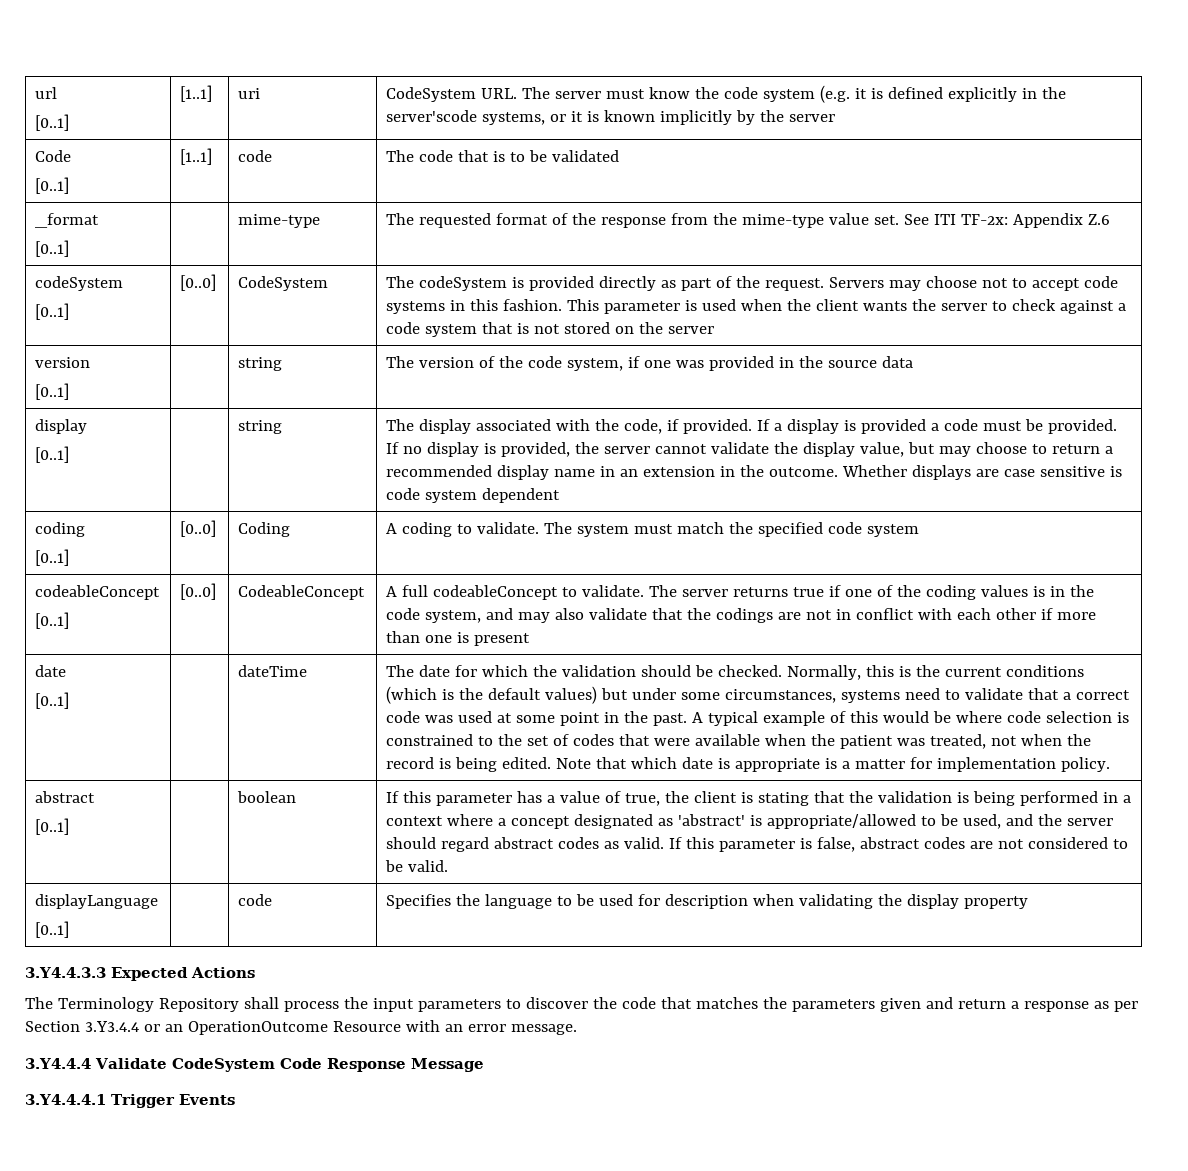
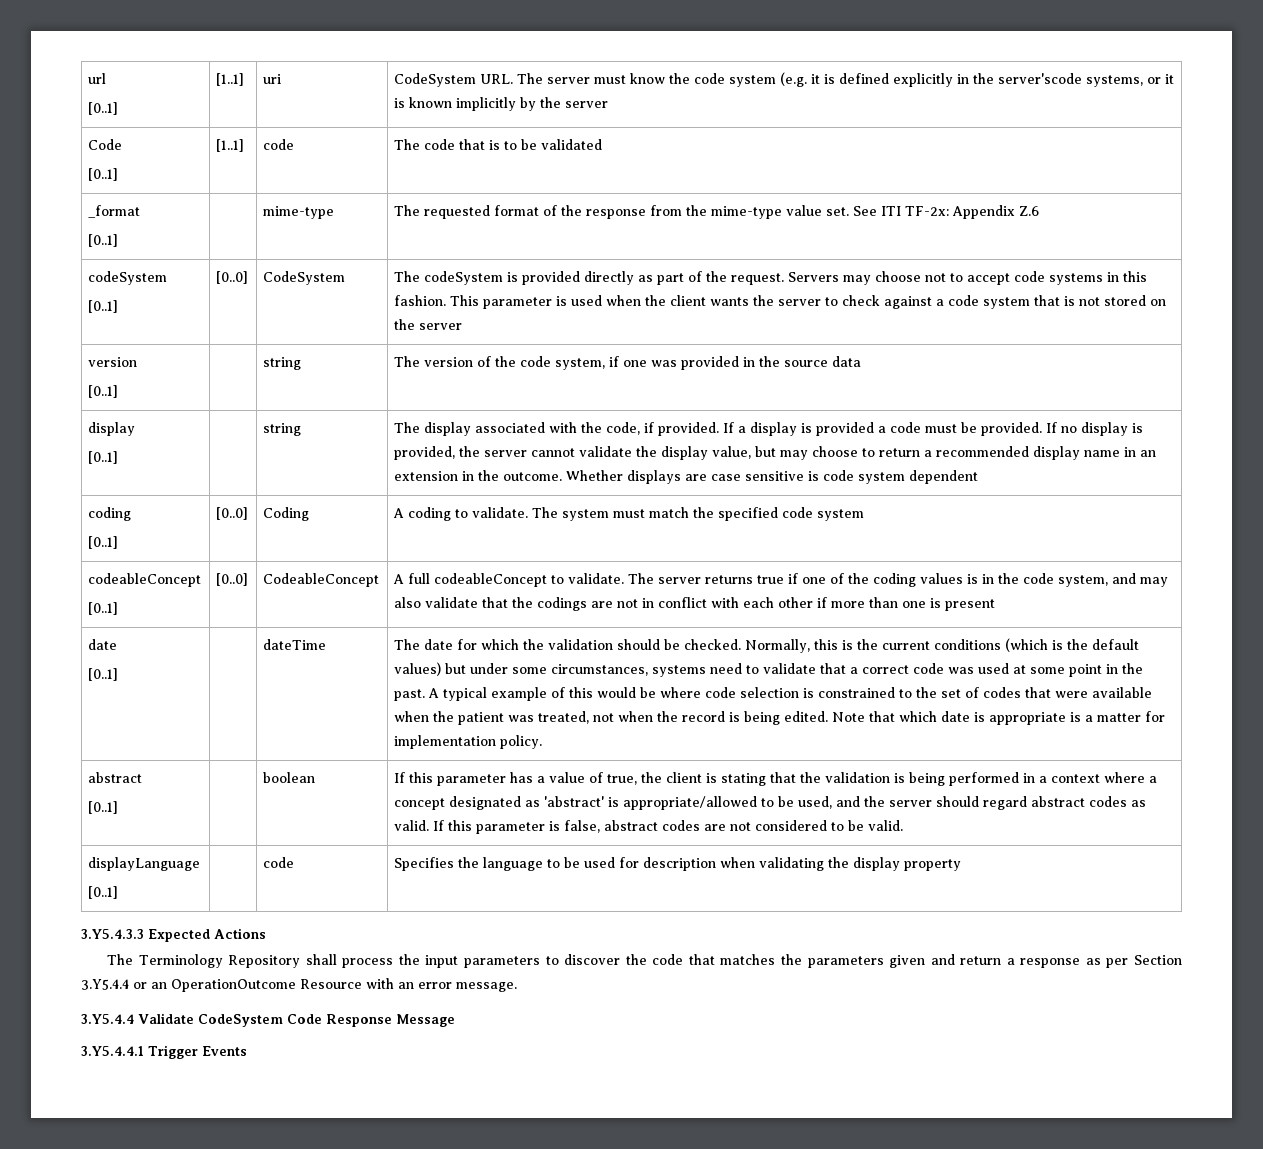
- 3.Y4.4.3.3 Expected Actions
+ 3.Y5.4.3.3 Expected Actions
- The Terminology Repository shall process the input parameters to discover the code that matches the parameters given and return a response as per Section 3.Y3.4.4 or an OperationOutcome Resource with an error message.
+ The Terminology Repository shall process the input parameters to discover the code that matches the parameters given and return a response as per Section 3.Y5.4.4 or an OperationOutcome Resource with an error message.
- 3.Y4.4.4 Validate CodeSystem Code Response Message
+ 3.Y5.4.4 Validate CodeSystem Code Response Message
- 3.Y4.4.4.1 Trigger Events
+ 3.Y5.4.4.1 Trigger Events

